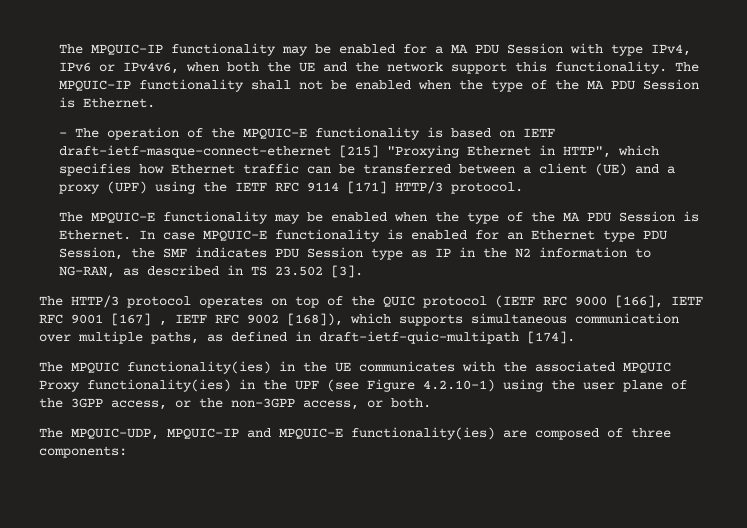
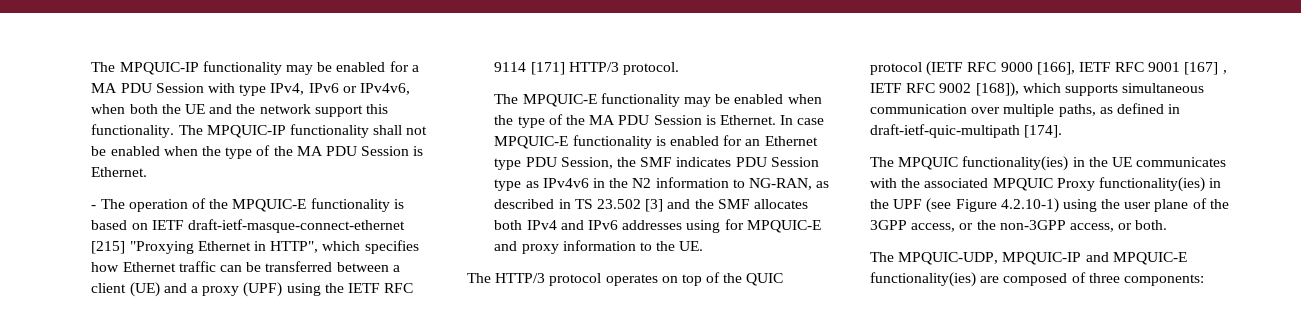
- In case MPQUIC-E functionality is enabled for an Ethernet type PDU Session, the SMF indicates PDU Session type as IP in the N2 information to NG-RAN, as described in TS 23.502 [3].
+ In case MPQUIC-E functionality is enabled for an Ethernet type PDU Session, the SMF indicates PDU Session type as IPv4v6 in the N2 information to NG-RAN, as described in TS 23.502 [3] and the SMF allocates both IPv4 and IPv6 addresses using for MPQUIC-E and proxy information to the UE.

